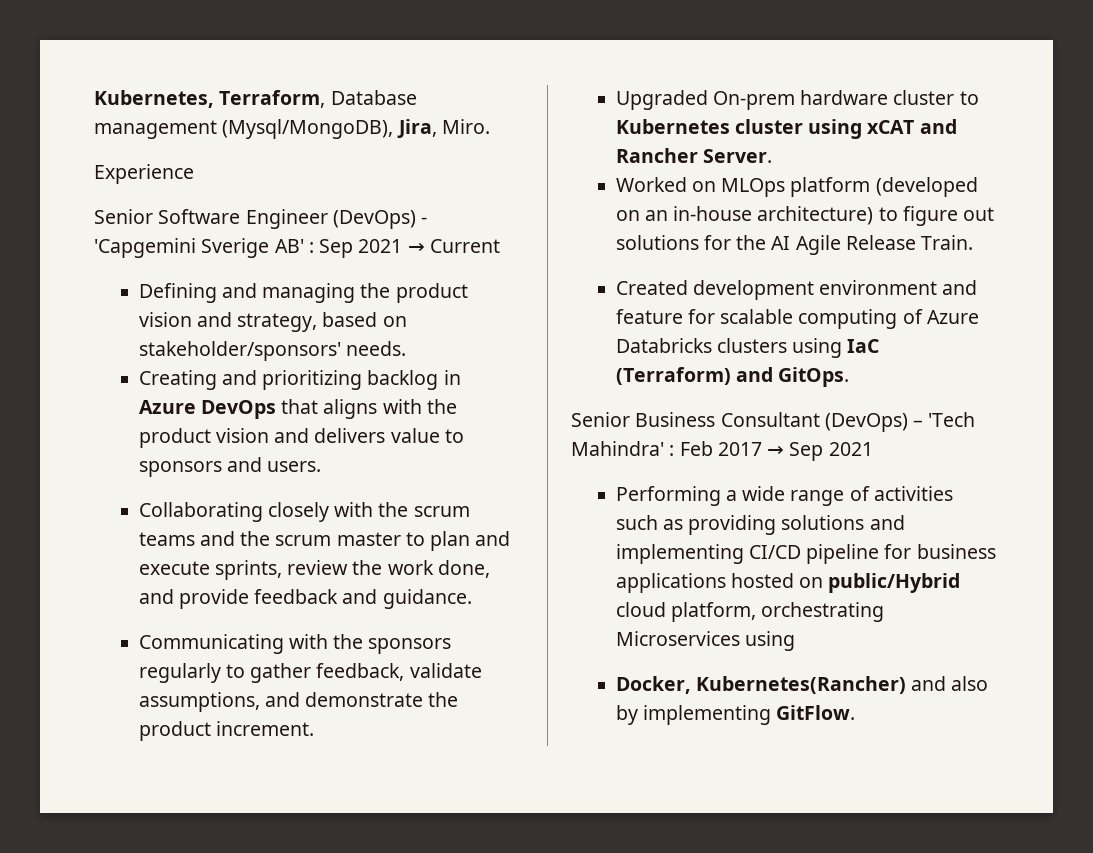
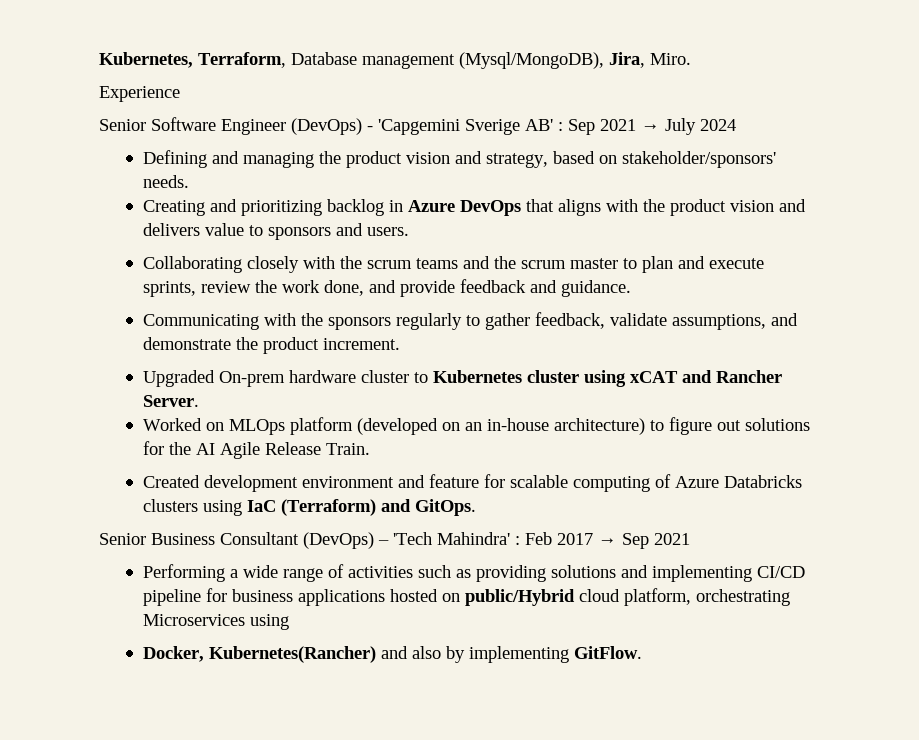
- Senior Software Engineer (DevOps) - 'Capgemini Sverige AB' : Sep 2021 → Current
+ Senior Software Engineer (DevOps) - 'Capgemini Sverige AB' : Sep 2021 → July 2024

